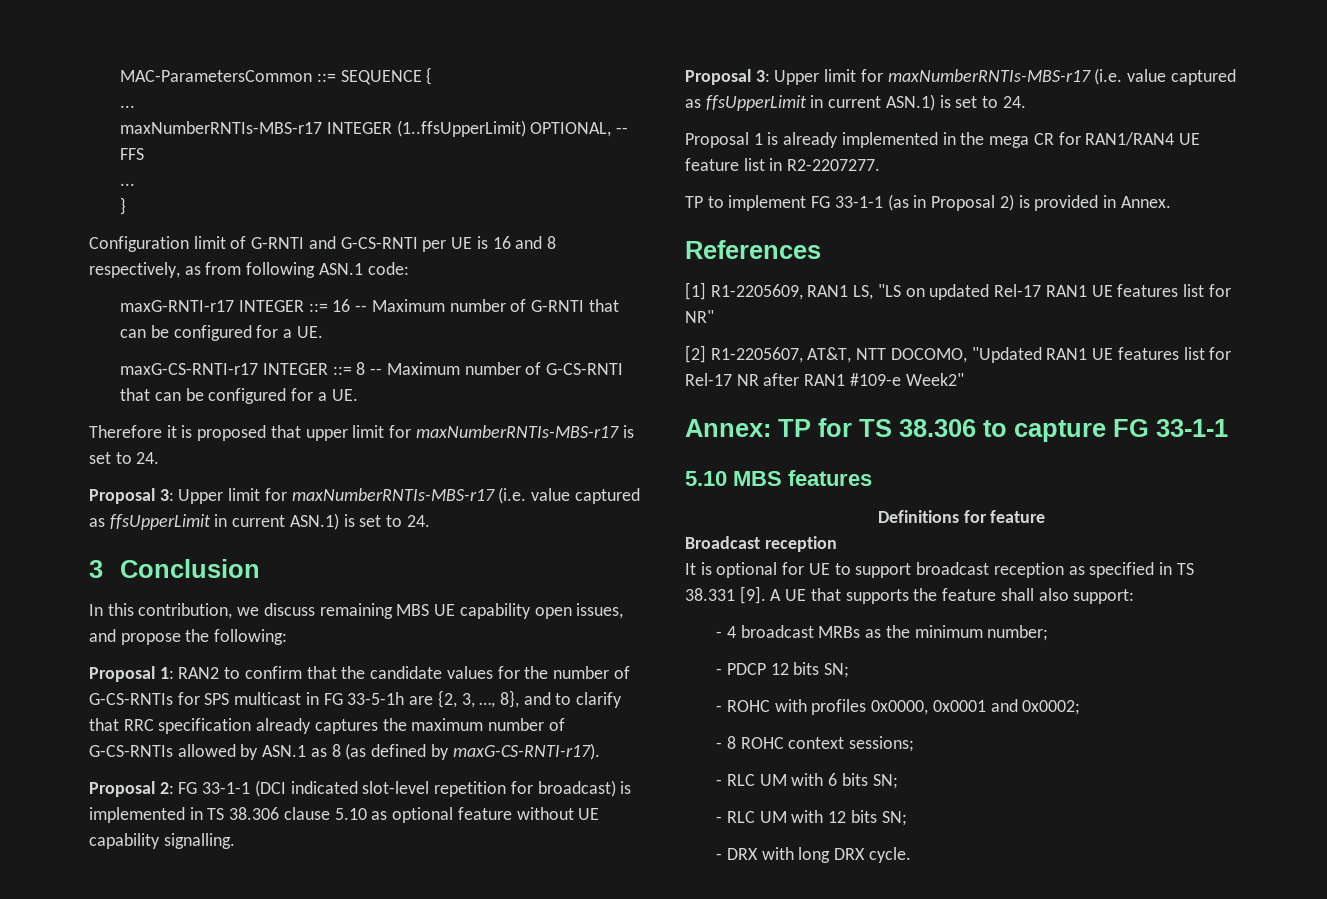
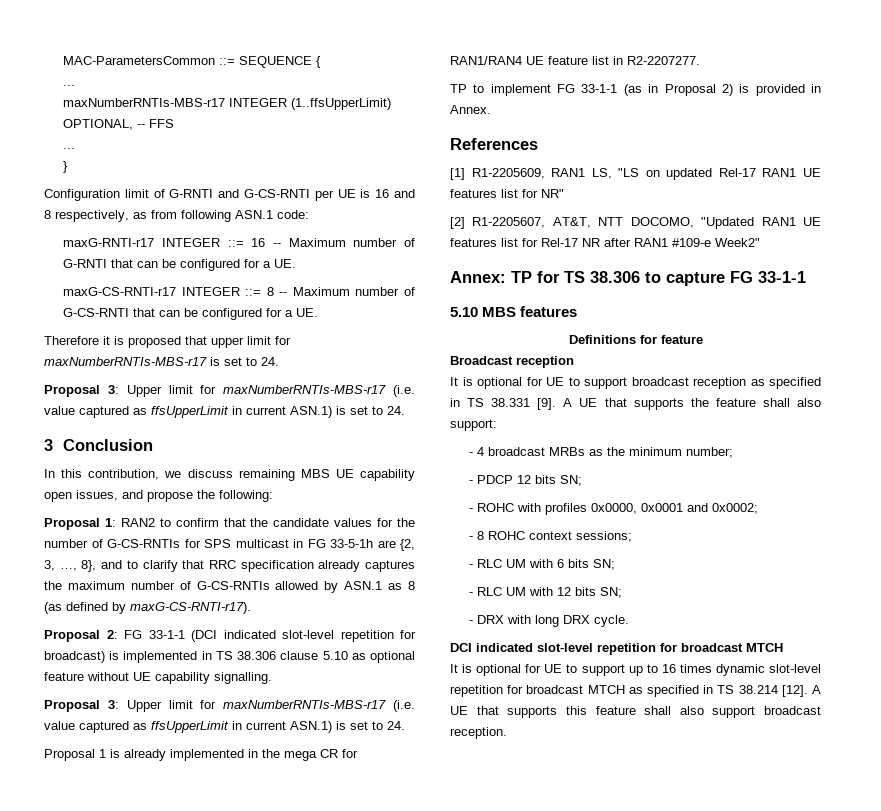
+ DCI indicated slot-level repetition for broadcast MTCH
+ It is optional for UE to support up to 16 times dynamic slot-level repetition for broadcast MTCH as specified in TS 38.214 [12]. A UE that supports this feature shall also support broadcast reception.

